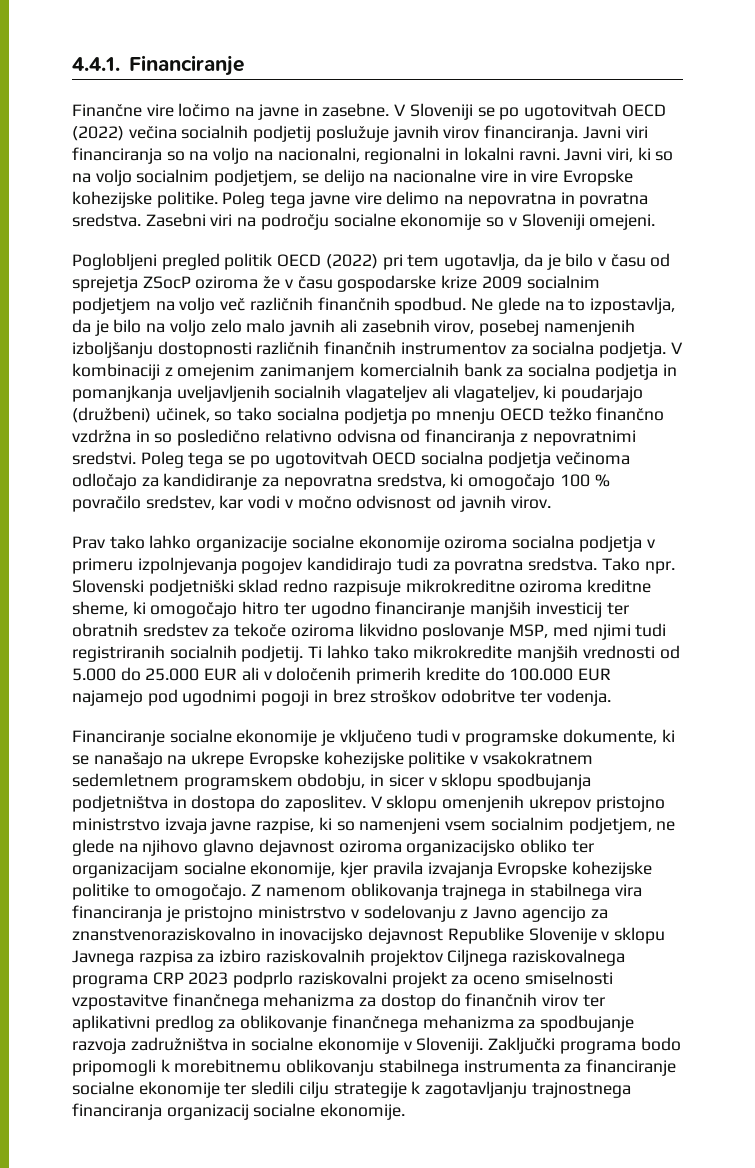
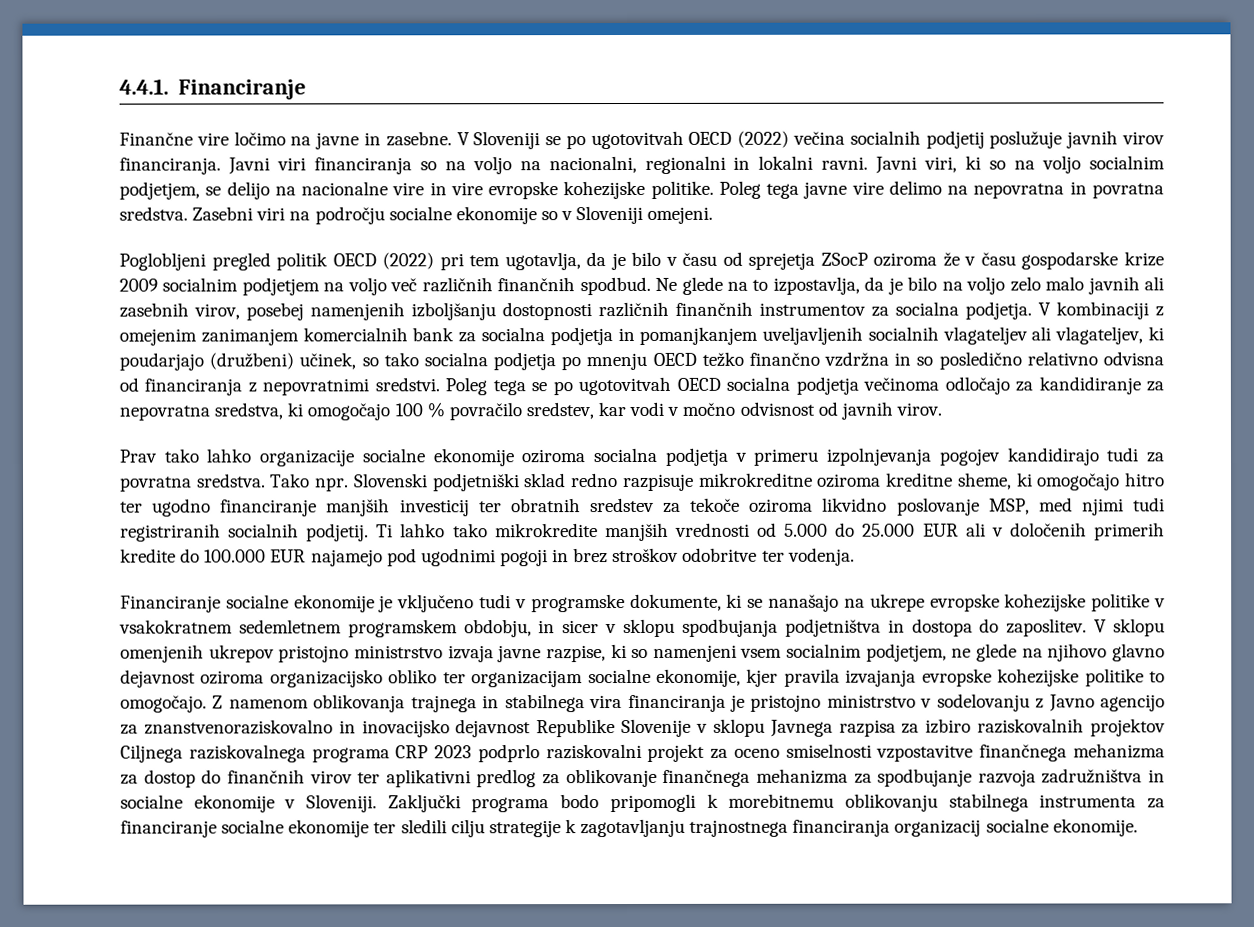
- Javni viri, ki so na voljo socialnim podjetjem, se delijo na nacionalne vire in vire Evropske kohezijske politike.
+ Javni viri, ki so na voljo socialnim podjetjem, se delijo na nacionalne vire in vire evropske kohezijske politike.
- V kombinaciji z omejenim zanimanjem komercialnih bank za socialna podjetja in pomanjkanja uveljavljenih socialnih vlagateljev ali vlagateljev, ki poudarjajo (družbeni) učinek, so tako socialna podjetja po mnenju OECD težko finančno vzdržna in so posledično relativno odvisna od financiranja z nepovratnimi sredstvi.
+ V kombinaciji z omejenim zanimanjem komercialnih bank za socialna podjetja in pomanjkanjem uveljavljenih socialnih vlagateljev ali vlagateljev, ki poudarjajo (družbeni) učinek, so tako socialna podjetja po mnenju OECD težko finančno vzdržna in so posledično relativno odvisna od financiranja z nepovratnimi sredstvi.
- Financiranje socialne ekonomije je vključeno tudi v programske dokumente, ki se nanašajo na ukrepe Evropske kohezijske politike v vsakokratnem sedemletnem programskem obdobju, in sicer v sklopu spodbujanja podjetništva in dostopa do zaposlitev.
+ Financiranje socialne ekonomije je vključeno tudi v programske dokumente, ki se nanašajo na ukrepe evropske kohezijske politike v vsakokratnem sedemletnem programskem obdobju, in sicer v sklopu spodbujanja podjetništva in dostopa do zaposlitev.
- V sklopu omenjenih ukrepov pristojno ministrstvo izvaja javne razpise, ki so namenjeni vsem socialnim podjetjem, ne glede na njihovo glavno dejavnost oziroma organizacijsko obliko ter organizacijam socialne ekonomije, kjer pravila izvajanja Evropske kohezijske politike to omogočajo.
+ V sklopu omenjenih ukrepov pristojno ministrstvo izvaja javne razpise, ki so namenjeni vsem socialnim podjetjem, ne glede na njihovo glavno dejavnost oziroma organizacijsko obliko ter organizacijam socialne ekonomije, kjer pravila izvajanja evropske kohezijske politike to omogočajo.

